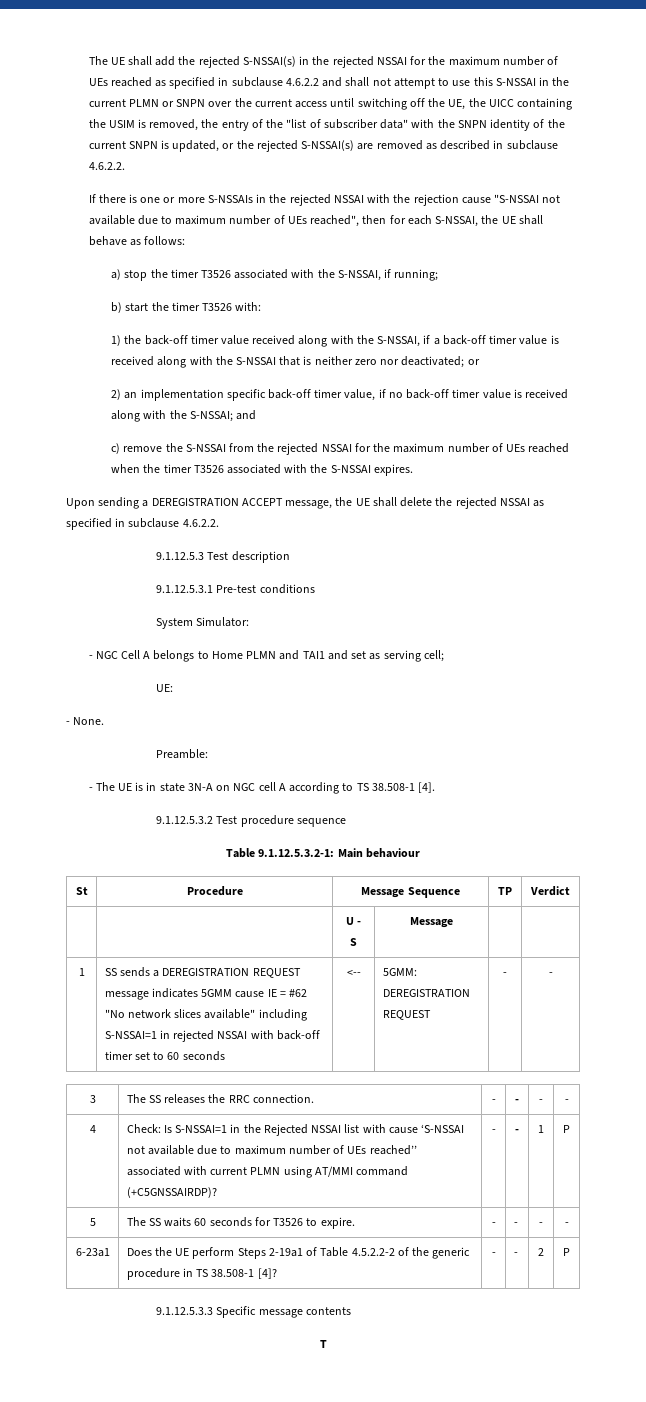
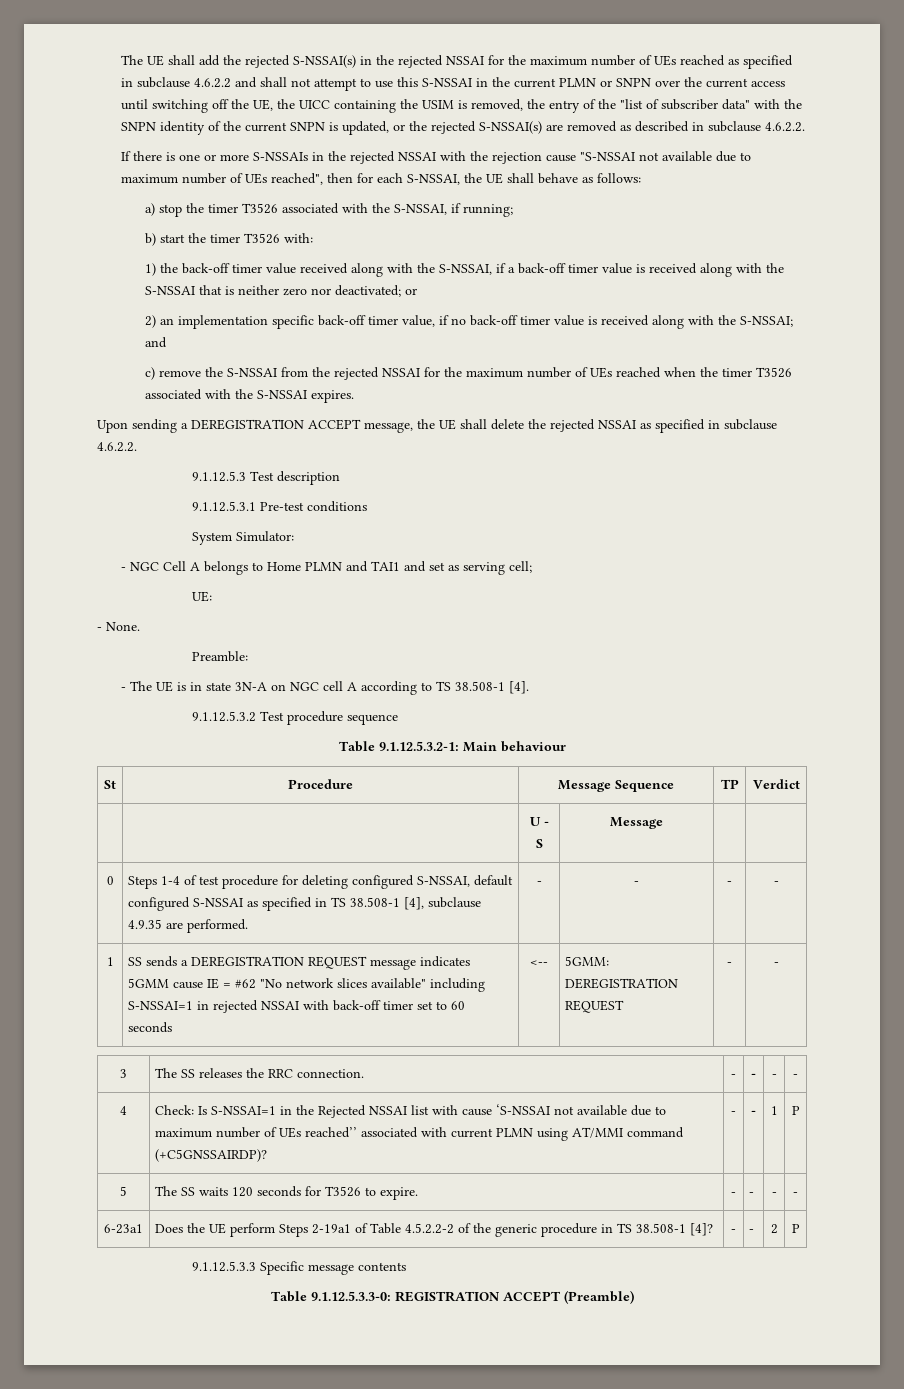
+ 0 | Steps 1-4 of test procedure for deleting configured S-NSSAI, default configured S-NSSAI as specified in TS 38.508-1 [4], subclause 4.9.35 are performed. | - | - | - | -
- 5 | The SS waits 60 seconds for T3526 to expire. | - | - | - | -
+ 5 | The SS waits 120 seconds for T3526 to expire. | - | - | - | -
- T
+ Table 9.1.12.5.3.3-0: REGISTRATION ACCEPT (Preamble)

